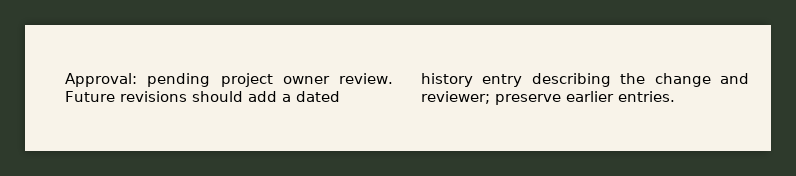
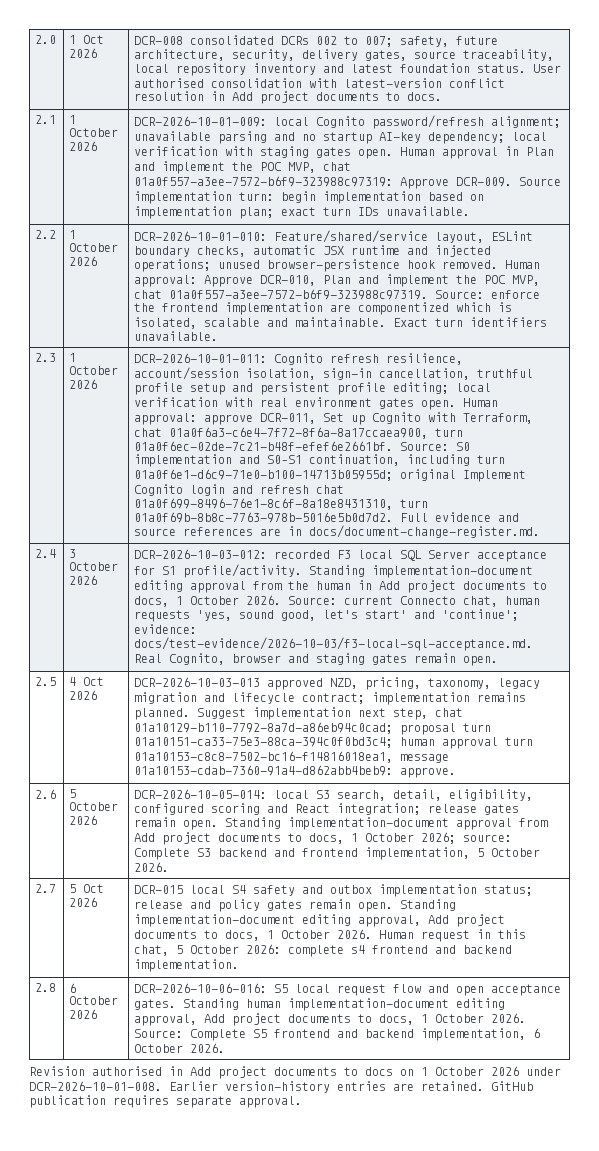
- Approval: pending project owner review. Future revisions should add a dated history entry describing the change and reviewer; preserve earlier entries.
+ 2.0 | 1 Oct 2026 | DCR-008 consolidated DCRs 002 to 007; safety, future architecture, security, delivery gates, source traceability, local repository inventory and latest foundation status. User authorised consolidation with latest-version conflict resolution in Add project documents to docs.
+ 2.1 | 1 October 2026 | DCR-2026-10-01-009: local Cognito password/refresh alignment; unavailable parsing and no startup AI-key dependency; local verification with staging gates open. Human approval in Plan and implement the POC MVP, chat 01a0f557-a3ee-7572-b6f9-323988c97319: Approve DCR-009. Source implementation turn: begin implementation based on implementation plan; exact turn IDs unavailable.
+ 2.2 | 1 October 2026 | DCR-2026-10-01-010: Feature/shared/service layout, ESLint boundary checks, automatic JSX runtime and injected operations; unused browser-persistence hook removed. Human approval: Approve DCR-010, Plan and implement the POC MVP, chat 01a0f557-a3ee-7572-b6f9-323988c97319. Source: enforce the frontend implementation are componentized which is isolated, scalable and maintainable. Exact turn identifiers unavailable.
+ 2.3 | 1 October 2026 | DCR-2026-10-01-011: Cognito refresh resilience, account/session isolation, sign-in cancellation, truthful profile setup and persistent profile editing; local verification with real environment gates open. Human approval: approve DCR-011, Set up Cognito with Terraform, chat 01a0f6a3-c6e4-7f72-8f6a-8a17ccaea900, turn 01a0f6ec-02de-7c21-b48f-efef6e2661bf. Source: S0 implementation and S0–S1 continuation, including turn 01a0f6e1-d6c9-71e0-b100-14713b05955d; original Implement Cognito login and refresh chat 01a0f699-8496-76e1-8c6f-8a18e8431310, turn 01a0f69b-8b8c-7763-978b-5016e5b0d7d2. Full evidence and source references are in docs/document-change-register.md.
+ 2.4 | 3 October 2026 | DCR-2026-10-03-012: recorded F3 local SQL Server acceptance for S1 profile/activity. Standing implementation-document editing approval from the human in Add project documents to docs, 1 October 2026. Source: current Connecto chat, human requests 'yes, sound good, let's start' and 'continue'; evidence: docs/test-evidence/2026-10-03/f3-local-sql-acceptance.md. Real Cognito, browser and staging gates remain open.
+ 2.5 | 4 Oct 2026 | DCR-2026-10-03-013 approved NZD, pricing, taxonomy, legacy migration and lifecycle contract; implementation remains planned. Suggest implementation next step, chat 01a10129-b110-7792-8a7d-a86eb94c0cad; proposal turn 01a10151-ca33-75e3-88ca-394c0f0bd3c4; human approval turn 01a10153-c8c8-7502-bc16-f14816018ea1, message 01a10153-cdab-7360-91a4-d862abb4beb9: approve.
+ 2.6 | 5 October 2026 | DCR-2026-10-05-014: local S3 search, detail, eligibility, configured scoring and React integration; release gates remain open. Standing implementation-document approval from Add project documents to docs, 1 October 2026; source: Complete S3 backend and frontend implementation, 5 October 2026.
+ 2.7 | 5 Oct 2026 | DCR-015 local S4 safety and outbox implementation status; release and policy gates remain open. Standing implementation-document editing approval, Add project documents to docs, 1 October 2026. Human request in this chat, 5 October 2026: complete s4 frontend and backend implementation.
+ 2.8 | 6 October 2026 | DCR-2026-10-06-016: S5 local request flow and open acceptance gates. Standing human implementation-document editing approval, Add project documents to docs, 1 October 2026. Source: Complete S5 frontend and backend implementation, 6 October 2026.
+ Revision authorised in Add project documents to docs on 1 October 2026 under DCR-2026-10-01-008. Earlier version-history entries are retained. GitHub publication requires separate approval.

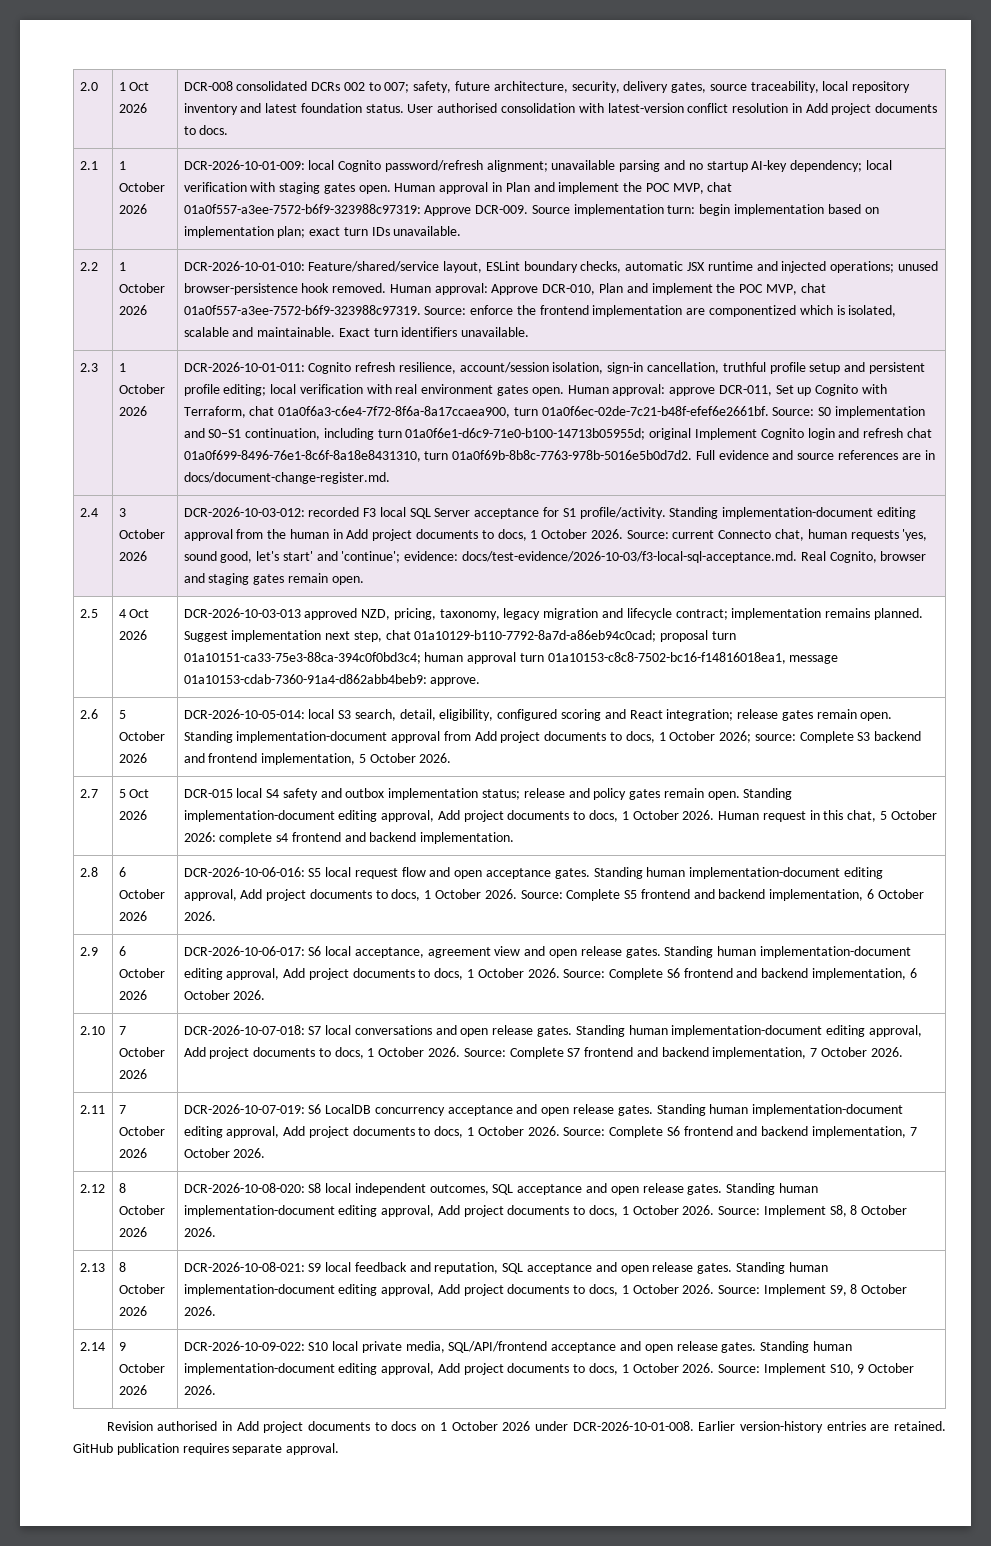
+ 2.9 | 6 October 2026 | DCR-2026-10-06-017: S6 local acceptance, agreement view and open release gates. Standing human implementation-document editing approval, Add project documents to docs, 1 October 2026. Source: Complete S6 frontend and backend implementation, 6 October 2026.
+ 2.10 | 7 October 2026 | DCR-2026-10-07-018: S7 local conversations and open release gates. Standing human implementation-document editing approval, Add project documents to docs, 1 October 2026. Source: Complete S7 frontend and backend implementation, 7 October 2026.
+ 2.11 | 7 October 2026 | DCR-2026-10-07-019: S6 LocalDB concurrency acceptance and open release gates. Standing human implementation-document editing approval, Add project documents to docs, 1 October 2026. Source: Complete S6 frontend and backend implementation, 7 October 2026.
+ 2.12 | 8 October 2026 | DCR-2026-10-08-020: S8 local independent outcomes, SQL acceptance and open release gates. Standing human implementation-document editing approval, Add project documents to docs, 1 October 2026. Source: Implement S8, 8 October 2026.
+ 2.13 | 8 October 2026 | DCR-2026-10-08-021: S9 local feedback and reputation, SQL acceptance and open release gates. Standing human implementation-document editing approval, Add project documents to docs, 1 October 2026. Source: Implement S9, 8 October 2026.
+ 2.14 | 9 October 2026 | DCR-2026-10-09-022: S10 local private media, SQL/API/frontend acceptance and open release gates. Standing human implementation-document editing approval, Add project documents to docs, 1 October 2026. Source: Implement S10, 9 October 2026.

